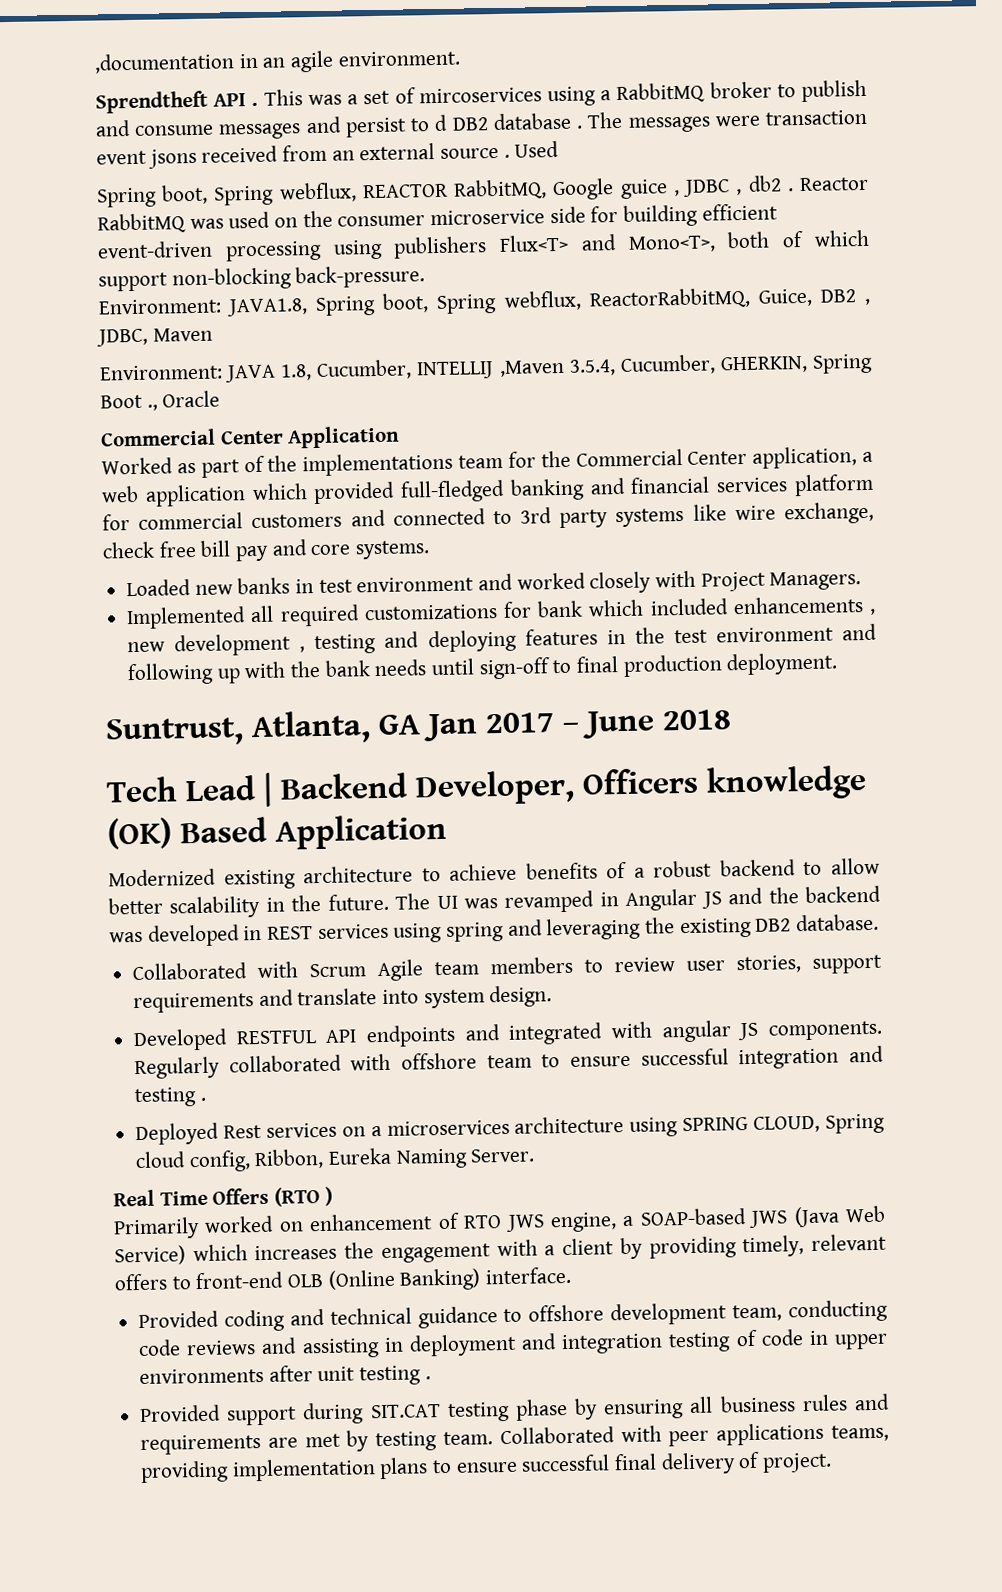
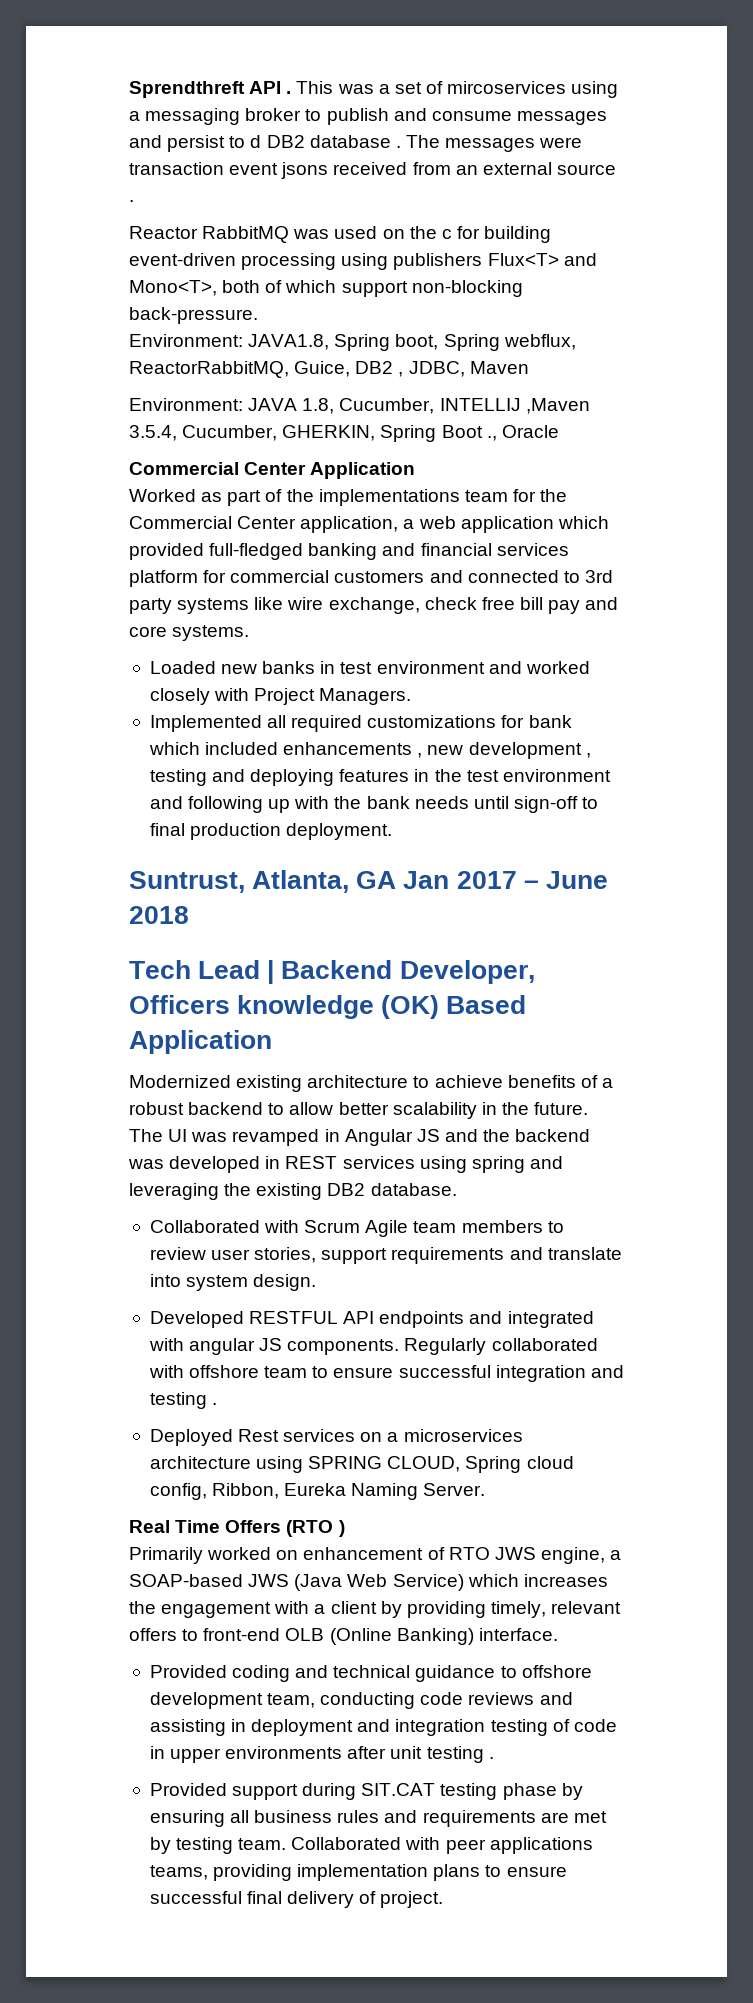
- ,documentation in an agile environment.
- Sprendtheft API .
+ Sprendthreft API .
- This was a set of mircoservices using a RabbitMQ broker to publish and consume messages and persist to d DB2 database .
+ This was a set of mircoservices using a messaging broker to publish and consume messages and persist to d DB2 database .
- The messages were transaction event jsons received from an external source . Used
- Spring boot, Spring webflux, REACTOR RabbitMQ, Google guice , JDBC , db2 . Reactor RabbitMQ was used on the consumer microservice side for building efficient event-driven processing using publishers Flux<T> and Mono<T>, both of which support non-blocking back-pressure.
+ The messages were transaction event jsons received from an external source .
+ Reactor RabbitMQ was used on the c for building event-driven processing using publishers Flux<T> and Mono<T>, both of which support non-blocking back-pressure.

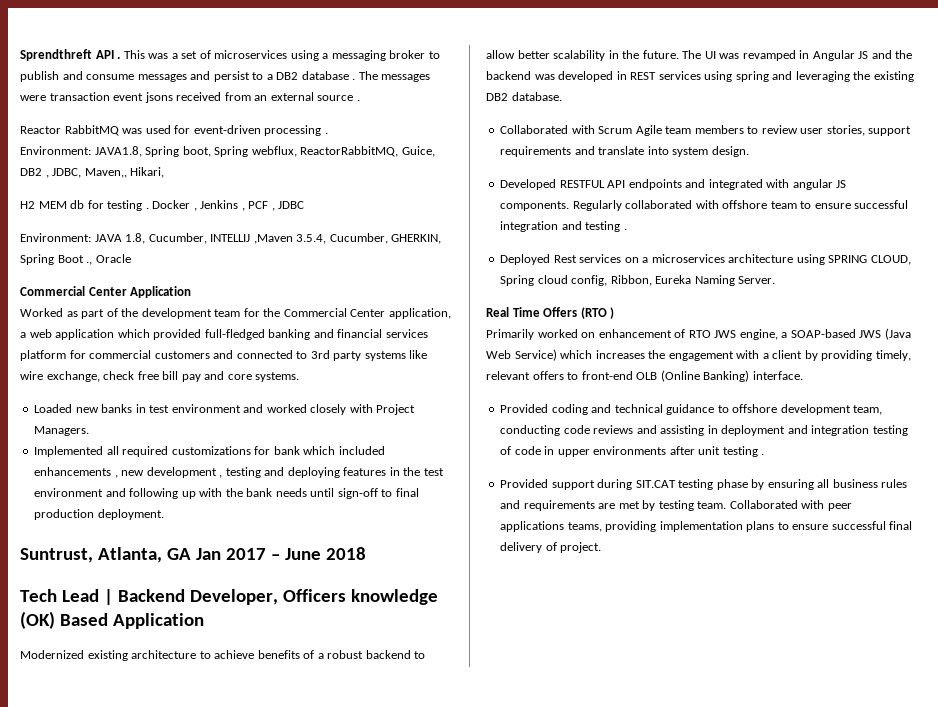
- This was a set of mircoservices using a messaging broker to publish and consume messages and persist to d DB2 database .
+ This was a set of microservices using a messaging broker to publish and consume messages and persist to a DB2 database .
- Reactor RabbitMQ was used on the c for building event-driven processing using publishers Flux<T> and Mono<T>, both of which support non-blocking back-pressure.
+ Reactor RabbitMQ was used for event-driven processing .
- Environment: JAVA1.8, Spring boot, Spring webflux, ReactorRabbitMQ, Guice, DB2 , JDBC, Maven
+ Environment: JAVA1.8, Spring boot, Spring webflux, ReactorRabbitMQ, Guice, DB2 , JDBC, Maven,, Hikari,
+ H2 MEM db for testing . Docker , Jenkins , PCF , JDBC
- Worked as part of the implementations team for the Commercial Center application, a web application which provided full-fledged banking and financial services platform for commercial customers and connected to 3rd party systems like wire exchange, check free bill pay and core systems.
+ Worked as part of the development team for the Commercial Center application, a web application which provided full-fledged banking and financial services platform for commercial customers and connected to 3rd party systems like wire exchange, check free bill pay and core systems.

